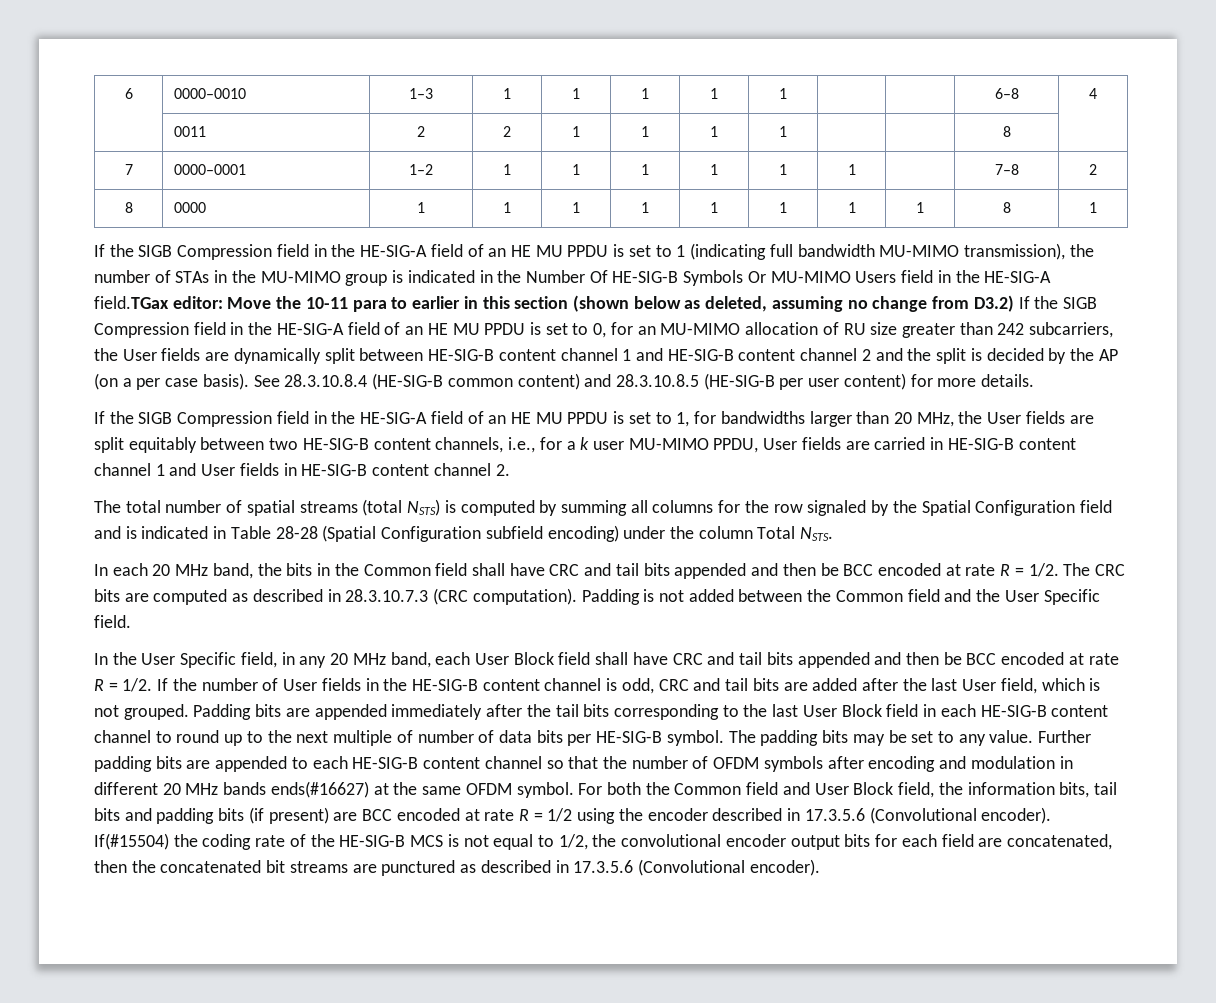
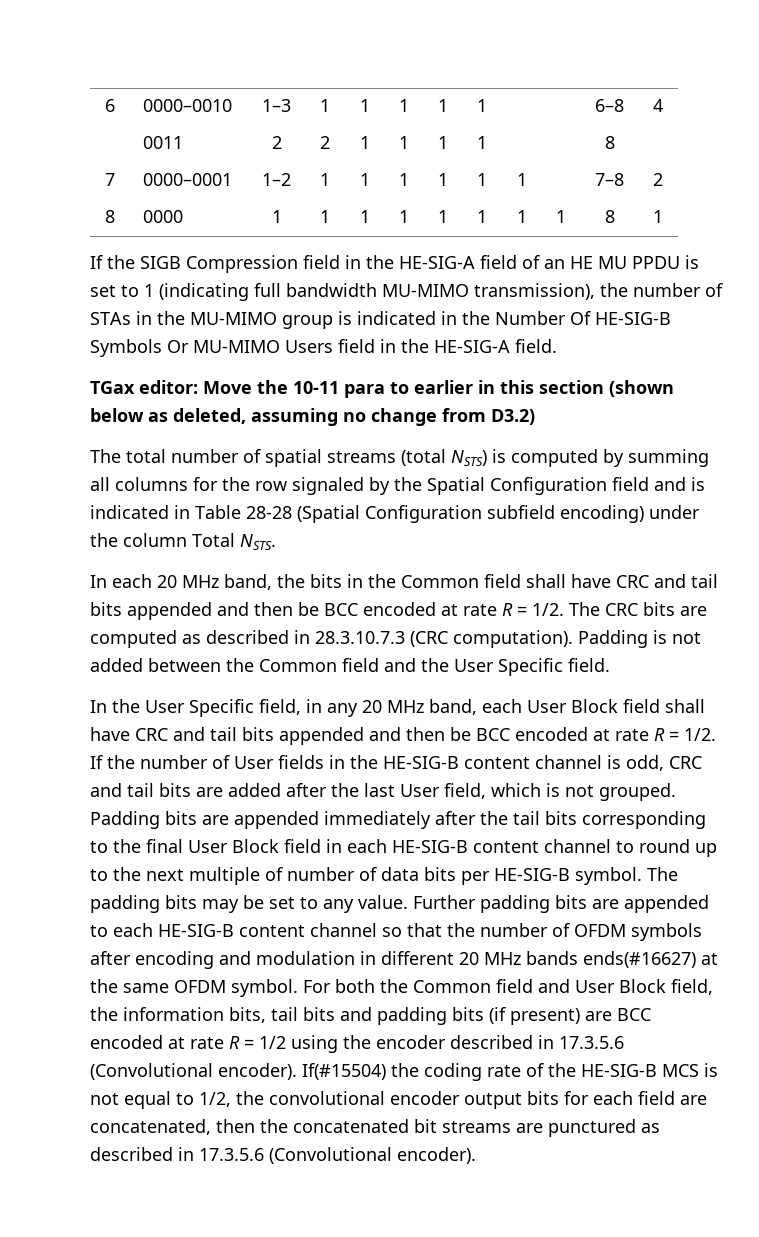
- If the SIGB Compression field in the HE-SIG-A field of an HE MU PPDU is set to 1 (indicating full bandwidth MU-MIMO transmission), the number of STAs in the MU-MIMO group is indicated in the Number Of HE-SIG-B Symbols Or MU-MIMO Users field in the HE-SIG-A field.TGax editor:
+ If the SIGB Compression field in the HE-SIG-A field of an HE MU PPDU is set to 1 (indicating full bandwidth MU-MIMO transmission), the number of STAs in the MU-MIMO group is indicated in the Number Of HE-SIG-B Symbols Or MU-MIMO Users field in the HE-SIG-A field.
+ TGax editor:
- Move the 10-11 para to earlier in this section (shown below as deleted, assuming no change from D3.2) If the SIGB Compression field in the HE-SIG-A field of an HE MU PPDU is set to 0, for an MU-MIMO allocation of RU size greater than 242 subcarriers, the User fields are dynamically split between HE-SIG-B content channel 1 and HE-SIG-B content channel 2 and the split is decided by the AP (on a per case basis). See 28.3.10.8.4 (HE-SIG-B common content) and 28.3.10.8.5 (HE-SIG-B per user content) for more details.
- If the SIGB Compression field in the HE-SIG-A field of an HE MU PPDU is set to 1, for bandwidths larger than 20 MHz, the User fields are split equitably between two HE-SIG-B content channels, i.e., for a k user MU-MIMO PPDU, User fields are carried in HE-SIG-B content channel 1 and User fields in HE-SIG-B content channel 2.
+ Move the 10-11 para to earlier in this section (shown below as deleted, assuming no change from D3.2)
- Padding bits are appended immediately after the tail bits corresponding to the last User Block field in each HE-SIG-B content channel to round up to the next multiple of number of data bits per HE-SIG-B symbol.
+ Padding bits are appended immediately after the tail bits corresponding to the final User Block field in each HE-SIG-B content channel to round up to the next multiple of number of data bits per HE-SIG-B symbol.

